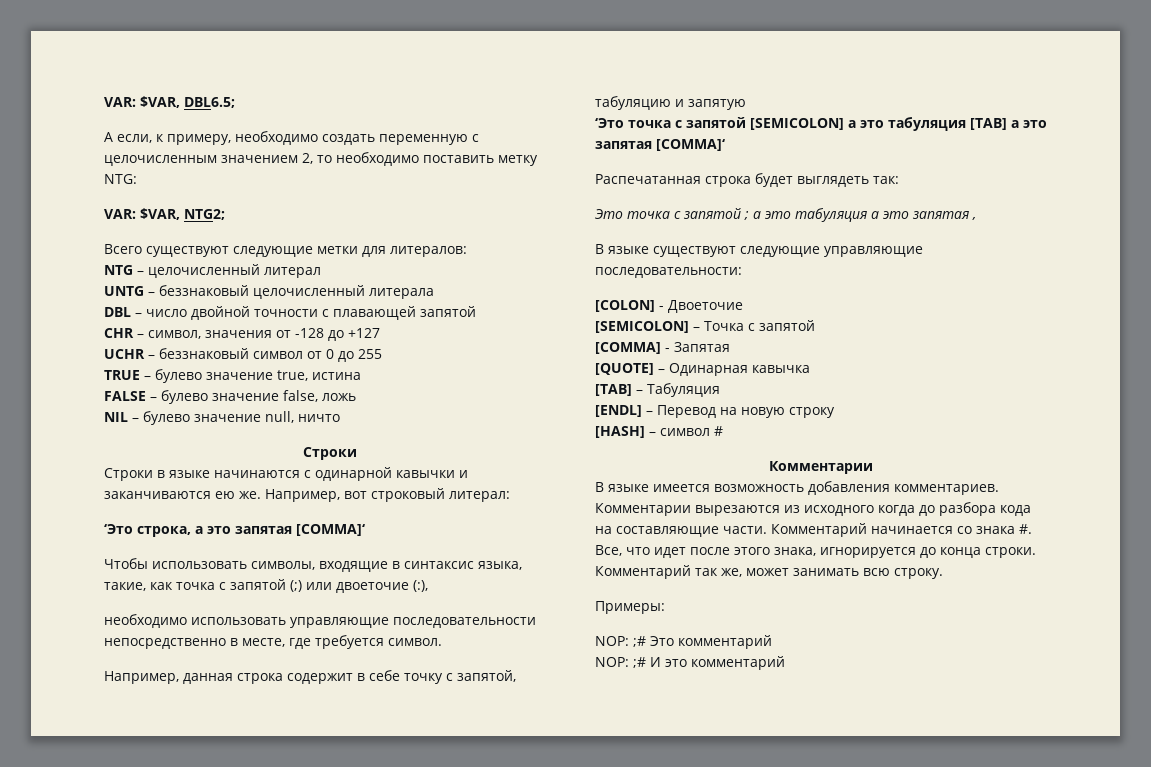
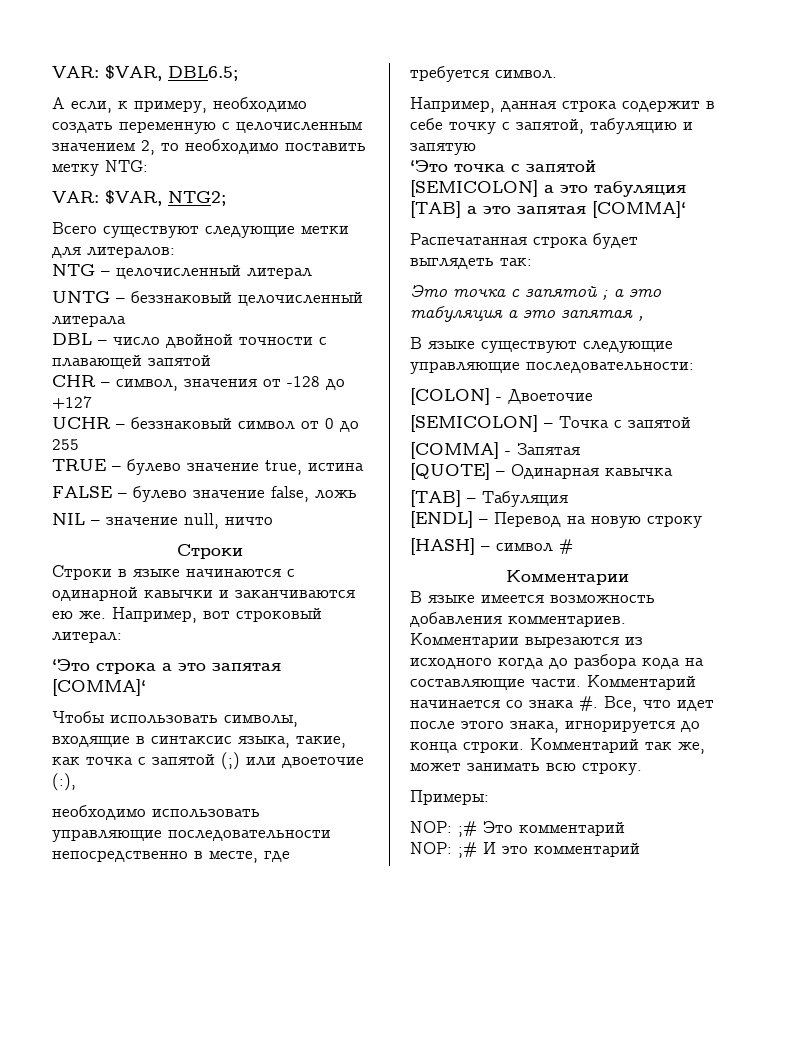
- NIL – булево значение null, ничто
+ NIL – значение null, ничто
- ‘Это строка, а это запятая [COMMA]‘
+ ‘Это строка а это запятая [COMMA]‘

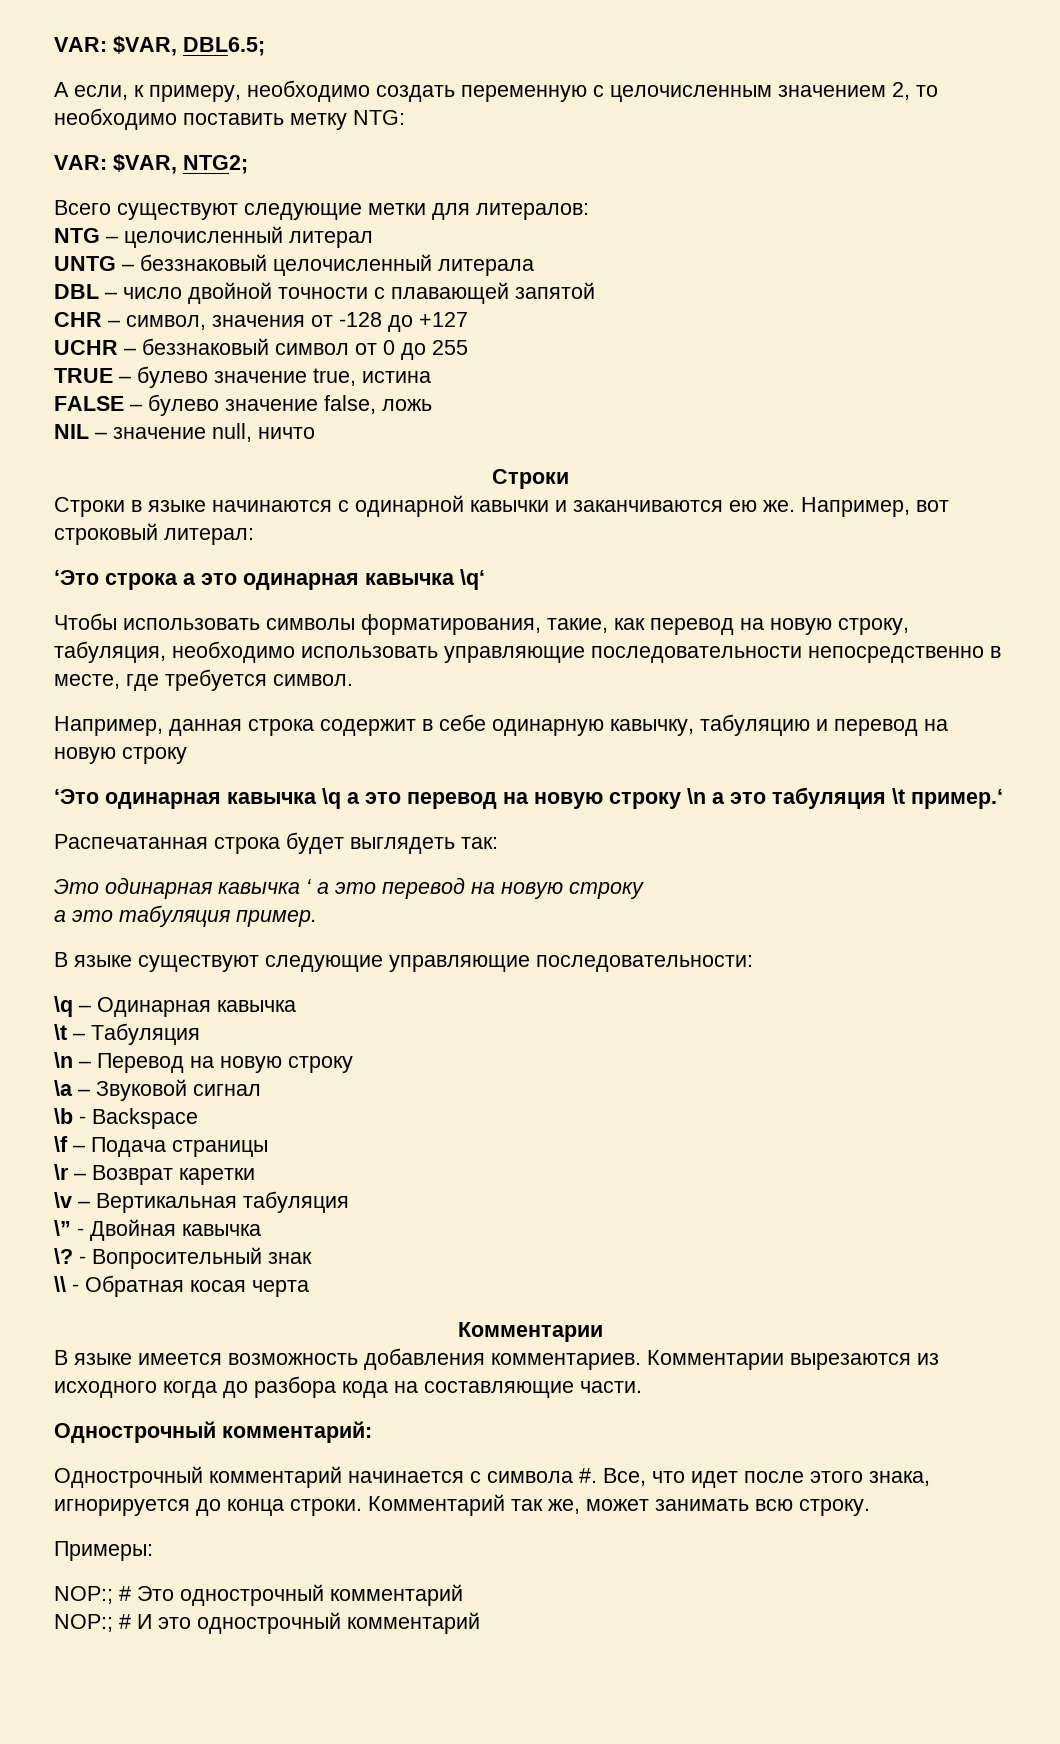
- ‘Это строка а это запятая [COMMA]‘
+ ‘Это строка а это одинарная кавычка \q‘
- Чтобы использовать символы, входящие в синтаксис языка, такие, как точка с запятой (;) или двоеточие (:),
- необходимо использовать управляющие последовательности непосредственно в месте, где требуется символ.
+ Чтобы использовать символы форматирования, такие, как перевод на новую строку, табуляция, необходимо использовать управляющие последовательности непосредственно в месте, где требуется символ.
- Например, данная строка содержит в себе точку с запятой, табуляцию и запятую
- ‘Это точка с запятой [SEMICOLON] а это табуляция [TAB] а это запятая [COMMA]‘
+ Например, данная строка содержит в себе одинарную кавычку, табуляцию и перевод на новую строку
+ ‘Это одинарная кавычка \q а это перевод на новую строку \n а это табуляция \t пример.‘
- Это точка с запятой ; а это табуляция а это запятая ,
+ Это одинарная кавычка ‘ а это перевод на новую строку
+ а это табуляция пример.
- [COLON] - Двоеточие
- [SEMICOLON] – Точка с запятой
- [COMMA] - Запятая
- [QUOTE] – Одинарная кавычка
+ \q – Одинарная кавычка
- [TAB] – Табуляция
+ \t – Табуляция
- [ENDL] – Перевод на новую строку
+ \n – Перевод на новую строку
- [HASH] – символ #
+ \a – Звуковой сигнал
+ \b - Backspace
+ \f – Подача страницы
+ \r – Возврат каретки
+ \v – Вертикальная табуляция
+ \” - Двойная кавычка
+ \? - Вопросительный знак
+ \\ - Обратная косая черта
- Комментарии вырезаются из исходного когда до разбора кода на составляющие части. Комментарий начинается со знака #.
+ Комментарии вырезаются из исходного когда до разбора кода на составляющие части.
+ Однострочный комментарий:
+ Однострочный комментарий начинается с символа #.
- NOP: ;# Это комментарий
+ NOP:; # Это однострочный комментарий
- NOP: ;# И это комментарий
+ NOP:; # И это однострочный комментарий

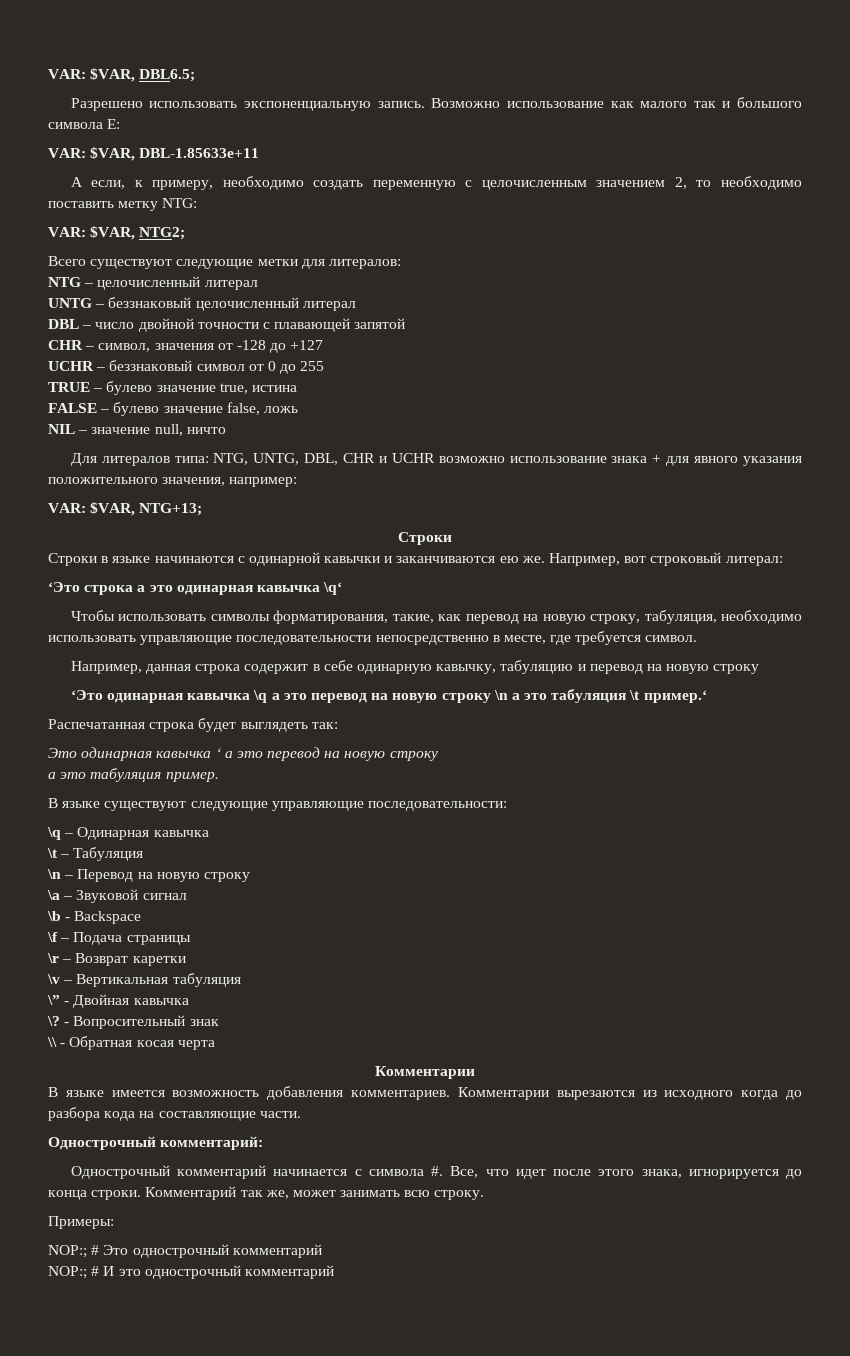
+ Разрешено использовать экспоненциальную запись. Возможно использование как малого так и большого символа Е:
+ VAR: $VAR, DBL-1.85633e+11
- UNTG – беззнаковый целочисленный литерала
+ UNTG – беззнаковый целочисленный литерал
+ Для литералов типа: NTG, UNTG, DBL, CHR и UCHR возможно использование знака + для явного указания положительного значения, например:
+ VAR: $VAR, NTG+13;

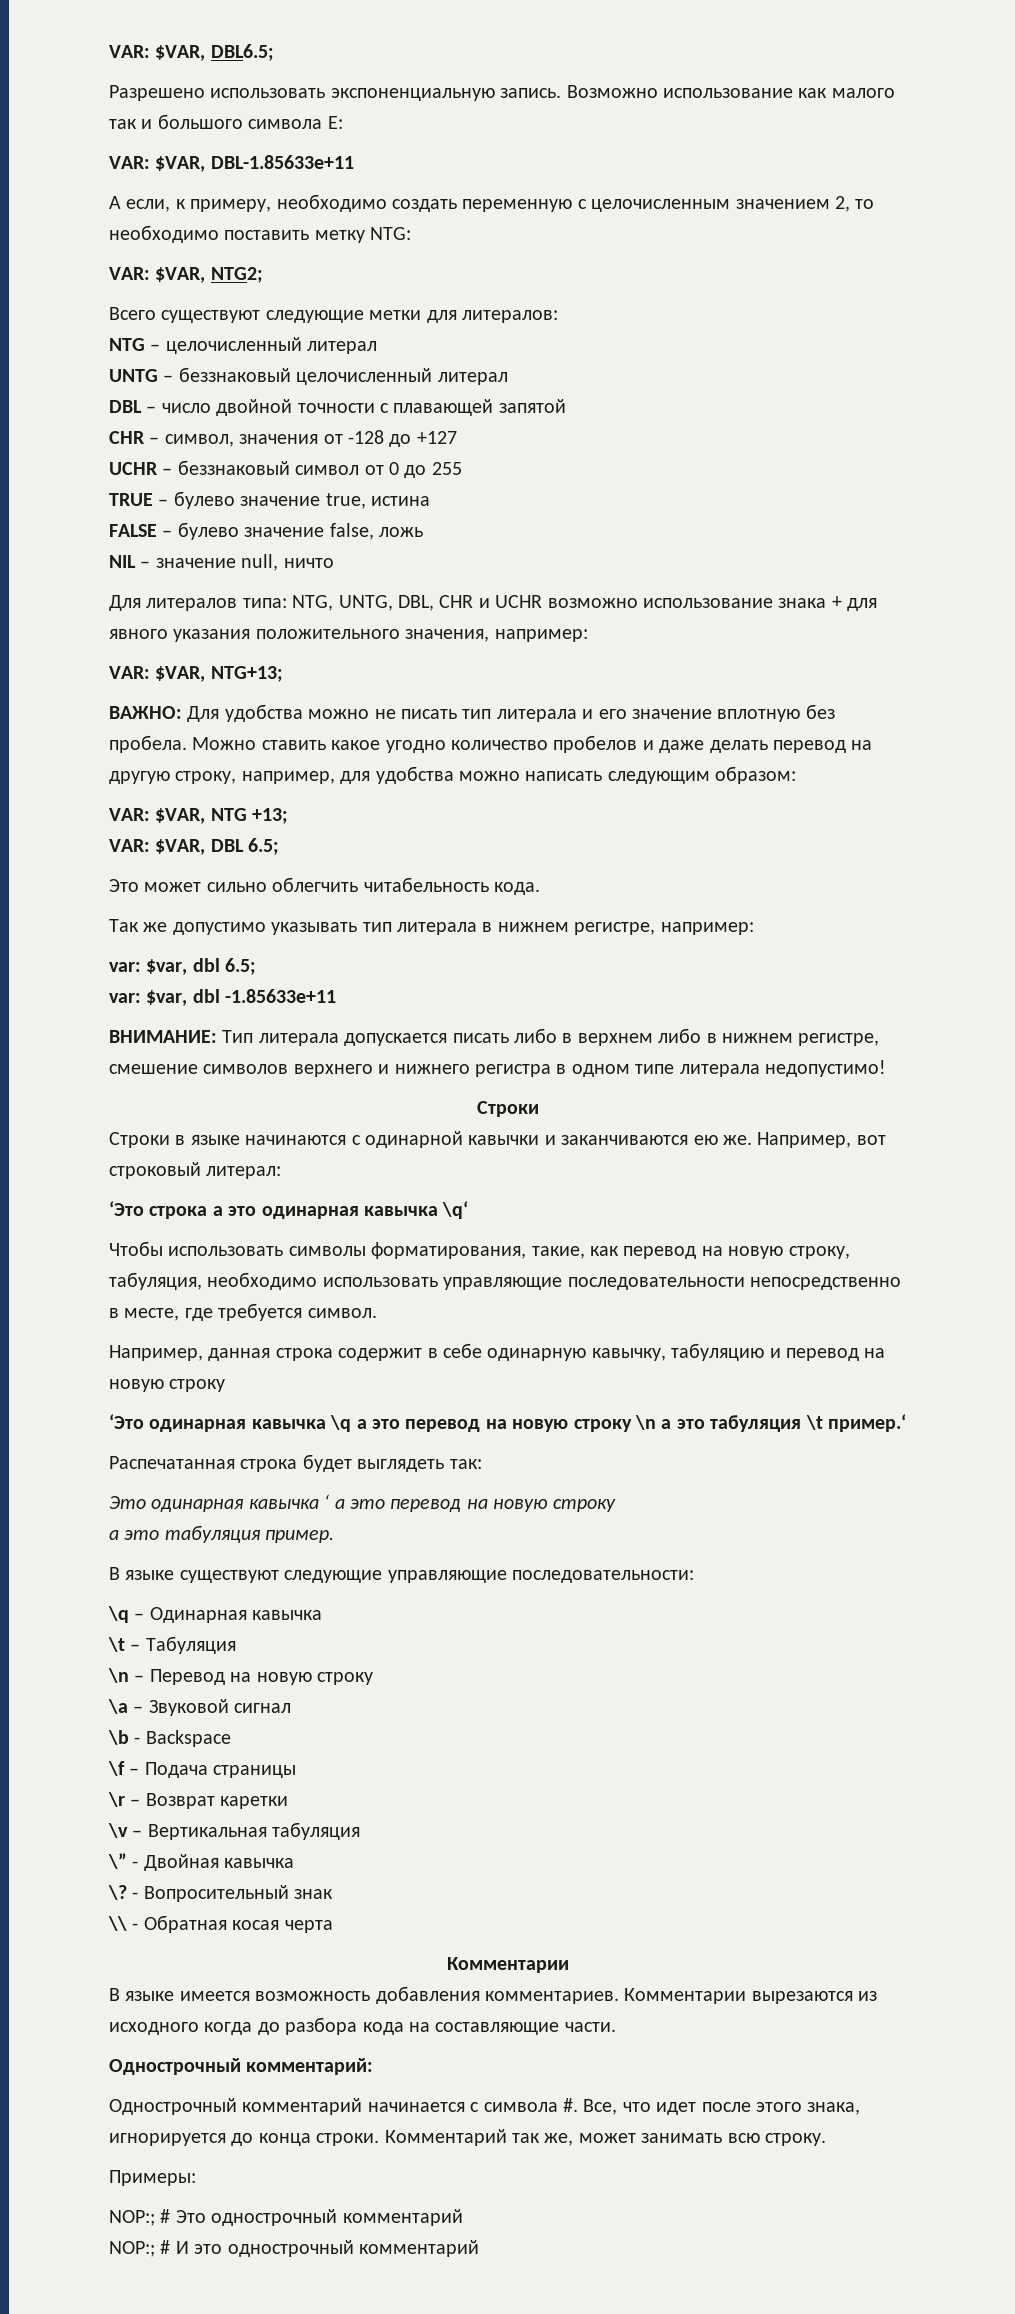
+ ВАЖНО: Для удобства можно не писать тип литерала и его значение вплотную без пробела. Можно ставить какое угодно количество пробелов и даже делать перевод на другую строку, например, для удобства можно написать следующим образом:
+ VAR: $VAR, NTG +13;
+ VAR: $VAR, DBL 6.5;
+ Это может сильно облегчить читабельность кода.
+ Так же допустимо указывать тип литерала в нижнем регистре, например:
+ var: $var, dbl 6.5;
+ var: $var, dbl -1.85633e+11
+ ВНИМАНИЕ: Тип литерала допускается писать либо в верхнем либо в нижнем регистре, смешение символов верхнего и нижнего регистра в одном типе литерала недопустимо!

